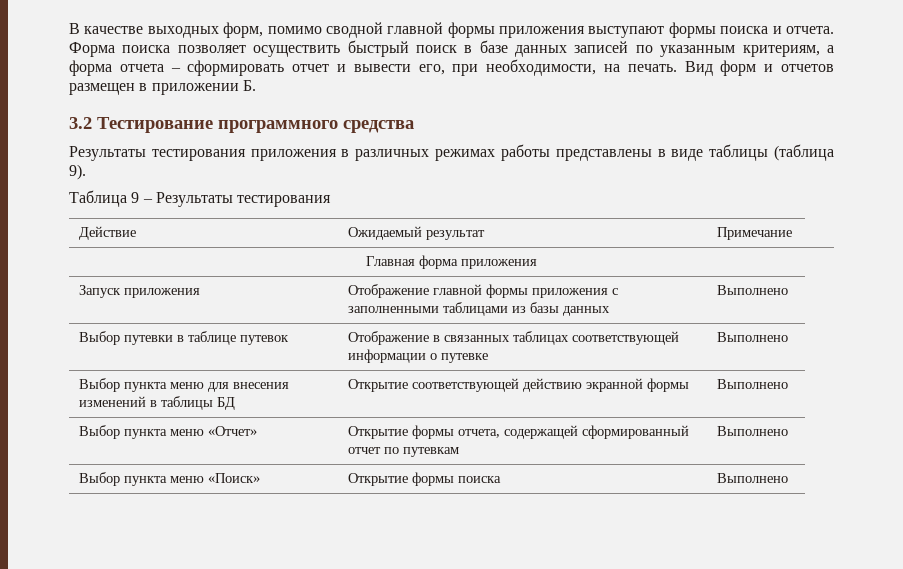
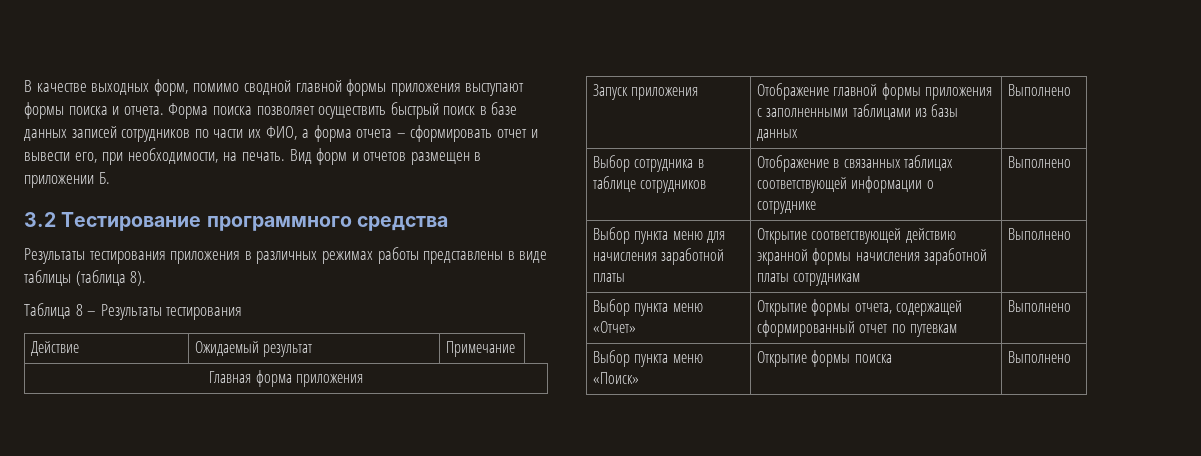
- Форма поиска позволяет осуществить быстрый поиск в базе данных записей по указанным критериям, а форма отчета – сформировать отчет и вывести его, при необходимости, на печать.
+ Форма поиска позволяет осуществить быстрый поиск в базе данных записей сотрудников по части их ФИО, а форма отчета – сформировать отчет и вывести его, при необходимости, на печать.
- Результаты тестирования приложения в различных режимах работы представлены в виде таблицы (таблица 9).
+ Результаты тестирования приложения в различных режимах работы представлены в виде таблицы (таблица 8).
- Таблица 9 – Результаты тестирования
+ Таблица 8 – Результаты тестирования
- Выбор путевки в таблице путевок | Отображение в связанных таблицах соответствующей информации о путевке | Выполнено
+ Выбор сотрудника в таблице сотрудников | Отображение в связанных таблицах соответствующей информации о сотруднике | Выполнено
- Выбор пункта меню для внесения изменений в таблицы БД | Открытие соответствующей действию экранной формы | Выполнено
+ Выбор пункта меню для начисления заработной платы | Открытие соответствующей действию экранной формы начисления заработной платы сотрудникам | Выполнено

